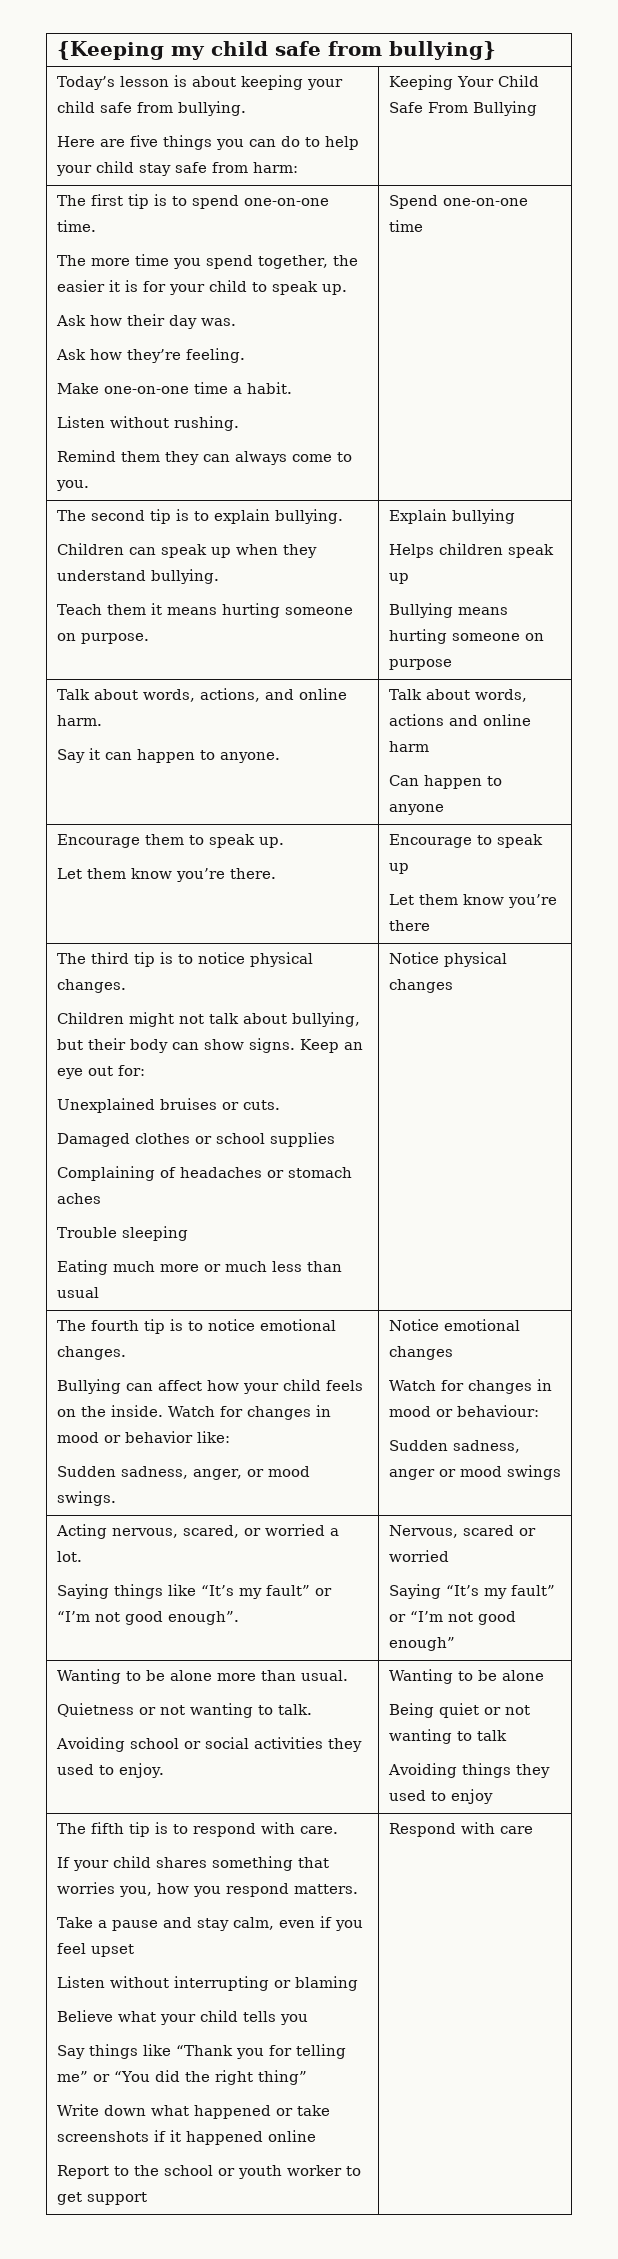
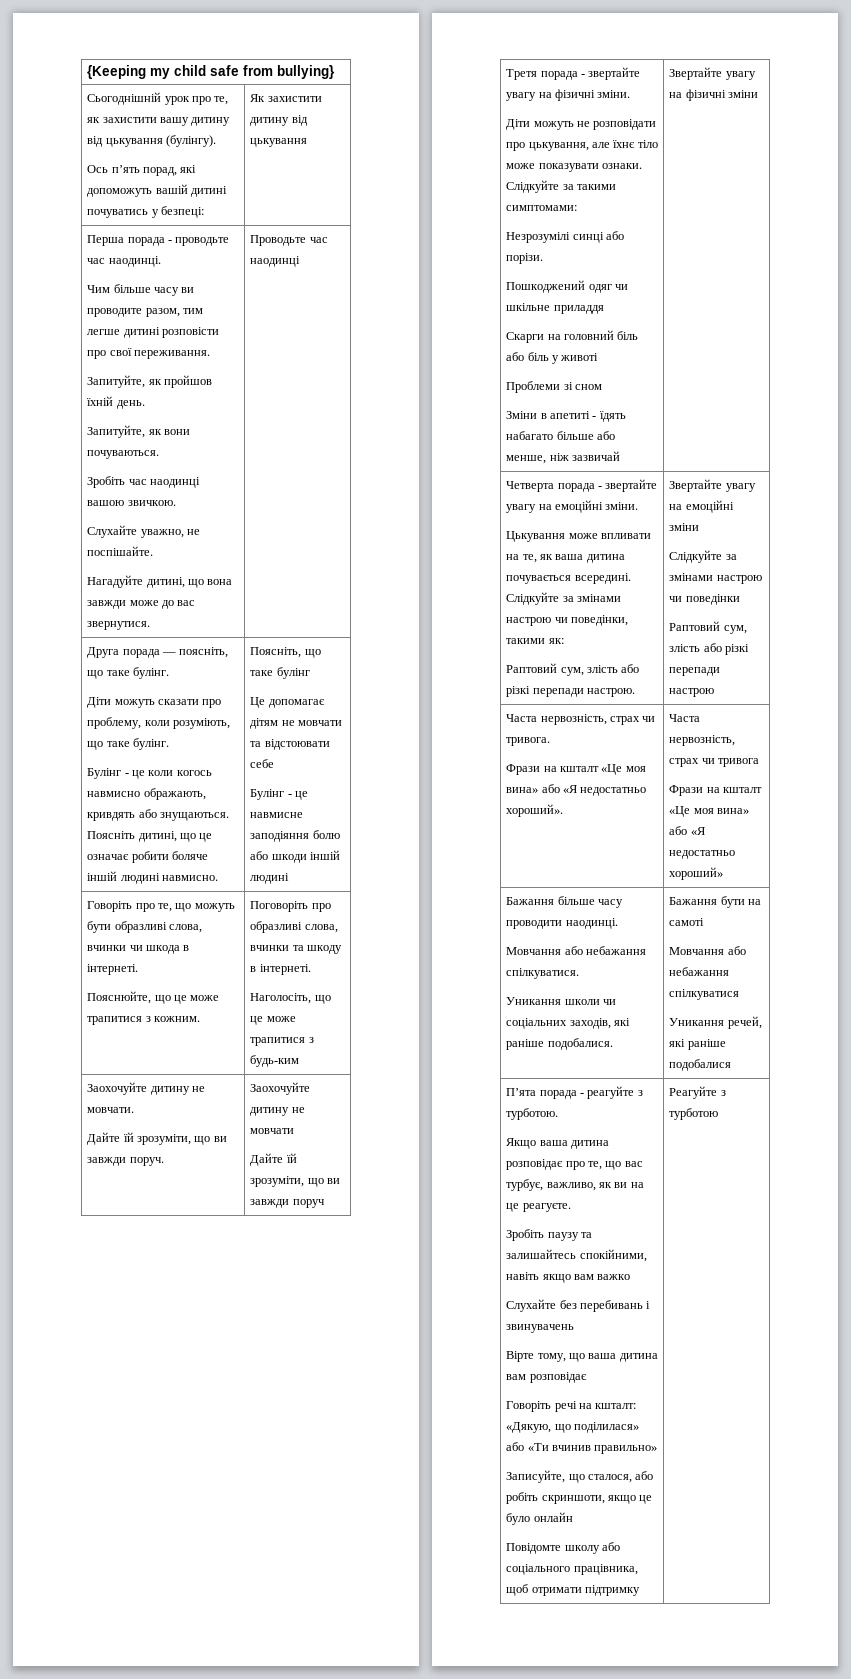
- Today’s lesson is about keeping your child safe from bullying.
- Here are five things you can do to help your child stay safe from harm: | Keeping Your Child Safe From Bullying
- The first tip is to spend one-on-one time.
- The more time you spend together, the easier it is for your child to speak up.
- Ask how their day was.
- Ask how they’re feeling.
- Make one-on-one time a habit.
- Listen without rushing.
- Remind them they can always come to you. | Spend one-on-one time
- The second tip is to explain bullying.
- Children can speak up when they understand bullying.
- Teach them it means hurting someone on purpose. | Explain bullying
- Helps children speak up
- Bullying means hurting someone on purpose
- Talk about words, actions, and online harm.
- Say it can happen to anyone. | Talk about words, actions and online harm
- Can happen to anyone
- Encourage them to speak up.
- Let them know you’re there. | Encourage to speak up
- Let them know you’re there
- The third tip is to notice physical changes.
- Children might not talk about bullying, but their body can show signs. Keep an eye out for:
- Unexplained bruises or cuts.
- Damaged clothes or school supplies
- Complaining of headaches or stomach aches
- Trouble sleeping
- Eating much more or much less than usual | Notice physical changes
- The fourth tip is to notice emotional changes.
- Bullying can affect how your child feels on the inside. Watch for changes in mood or behavior like:
- Sudden sadness, anger, or mood swings. | Notice emotional changes
- Watch for changes in mood or behaviour:
- Sudden sadness, anger or mood swings
- Acting nervous, scared, or worried a lot.
- Saying things like “It’s my fault” or “I’m not good enough”. | Nervous, scared or worried
- Saying “It’s my fault” or “I’m not good enough”
- Wanting to be alone more than usual.
- Quietness or not wanting to talk.
- Avoiding school or social activities they used to enjoy. | Wanting to be alone
- Being quiet or not wanting to talk
- Avoiding things they used to enjoy
- The fifth tip is to respond with care.
- If your child shares something that worries you, how you respond matters.
- Take a pause and stay calm, even if you feel upset
- Listen without interrupting or blaming
- Believe what your child tells you
- Say things like “Thank you for telling me” or “You did the right thing”
- Write down what happened or take screenshots if it happened online
- Report to the school or youth worker to get support | Respond with care
+ Сьогоднішній урок про те, як захистити вашу дитину від цькування (булінгу).
+ Ось п’ять порад, які допоможуть вашій дитині почуватись у безпеці: | Як захистити дитину від цькування
+ Перша порада - проводьте час наодинці.
+ Чим більше часу ви проводите разом, тим легше дитині розповісти про свої переживання.
+ Запитуйте, як пройшов їхній день.
+ Запитуйте, як вони почуваються.
+ Зробіть час наодинці вашою звичкою.
+ Слухайте уважно, не поспішайте.
+ Нагадуйте дитині, що вона завжди може до вас звернутися. | Проводьте час наодинці
+ Друга порада — поясніть, що таке булінг.
+ Діти можуть сказати про проблему, коли розуміють, що таке булінг.
+ Булінг - це коли когось навмисно ображають, кривдять або знущаються. Поясніть дитині, що це означає робити боляче іншій людині навмисно. | Поясніть, що таке булінг
+ Це допомагає дітям не мовчати та відстоювати себе
+ Булінг - це навмисне заподіяння болю або шкоди іншій людині
+ Говоріть про те, що можуть бути образливі слова, вчинки чи шкода в інтернеті.
+ Пояснюйте, що це може трапитися з кожним. | Поговоріть про образливі слова, вчинки та шкоду в інтернеті.
+ Наголосіть, що це може трапитися з будь-ким
+ Заохочуйте дитину не мовчати.
+ Дайте їй зрозуміти, що ви завжди поруч. | Заохочуйте дитину не мовчати
+ Дайте їй зрозуміти, що ви завжди поруч
+ Третя порада - звертайте увагу на фізичні зміни.
+ Діти можуть не розповідати про цькування, але їхнє тіло може показувати ознаки. Слідкуйте за такими симптомами:
+ Незрозумілі синці або порізи.
+ Пошкоджений одяг чи шкільне приладдя
+ Скарги на головний біль або біль у животі
+ Проблеми зі сном
+ Зміни в апетиті - їдять набагато більше або менше, ніж зазвичай | Звертайте увагу на фізичні зміни
+ Четверта порада - звертайте увагу на емоційні зміни.
+ Цькування може впливати на те, як ваша дитина почувається всередині. Слідкуйте за змінами настрою чи поведінки, такими як:
+ Раптовий сум, злість або різкі перепади настрою. | Звертайте увагу на емоційні зміни
+ Слідкуйте за змінами настрою чи поведінки
+ Раптовий сум, злість або різкі перепади настрою
+ Часта нервозність, страх чи тривога.
+ Фрази на кшталт «Це моя вина» або «Я недостатньо хороший». | Часта нервозність, страх чи тривога
+ Фрази на кшталт «Це моя вина» або «Я недостатньо хороший»
+ Бажання більше часу проводити наодинці.
+ Мовчання або небажання спілкуватися.
+ Уникання школи чи соціальних заходів, які раніше подобалися. | Бажання бути на самоті
+ Мовчання або небажання спілкуватися
+ Уникання речей, які раніше подобалися
+ П’ята порада - реагуйте з турботою.
+ Якщо ваша дитина розповідає про те, що вас турбує, важливо, як ви на це реагуєте.
+ Зробіть паузу та залишайтесь спокійними, навіть якщо вам важко
+ Слухайте без перебивань і звинувачень
+ Вірте тому, що ваша дитина вам розповідає
+ Говоріть речі на кшталт: «Дякую, що поділилася» або «Ти вчинив правильно»
+ Записуйте, що сталося, або робіть скриншоти, якщо це було онлайн
+ Повідомте школу або соціального працівника, щоб отримати підтримку | Реагуйте з турботою

